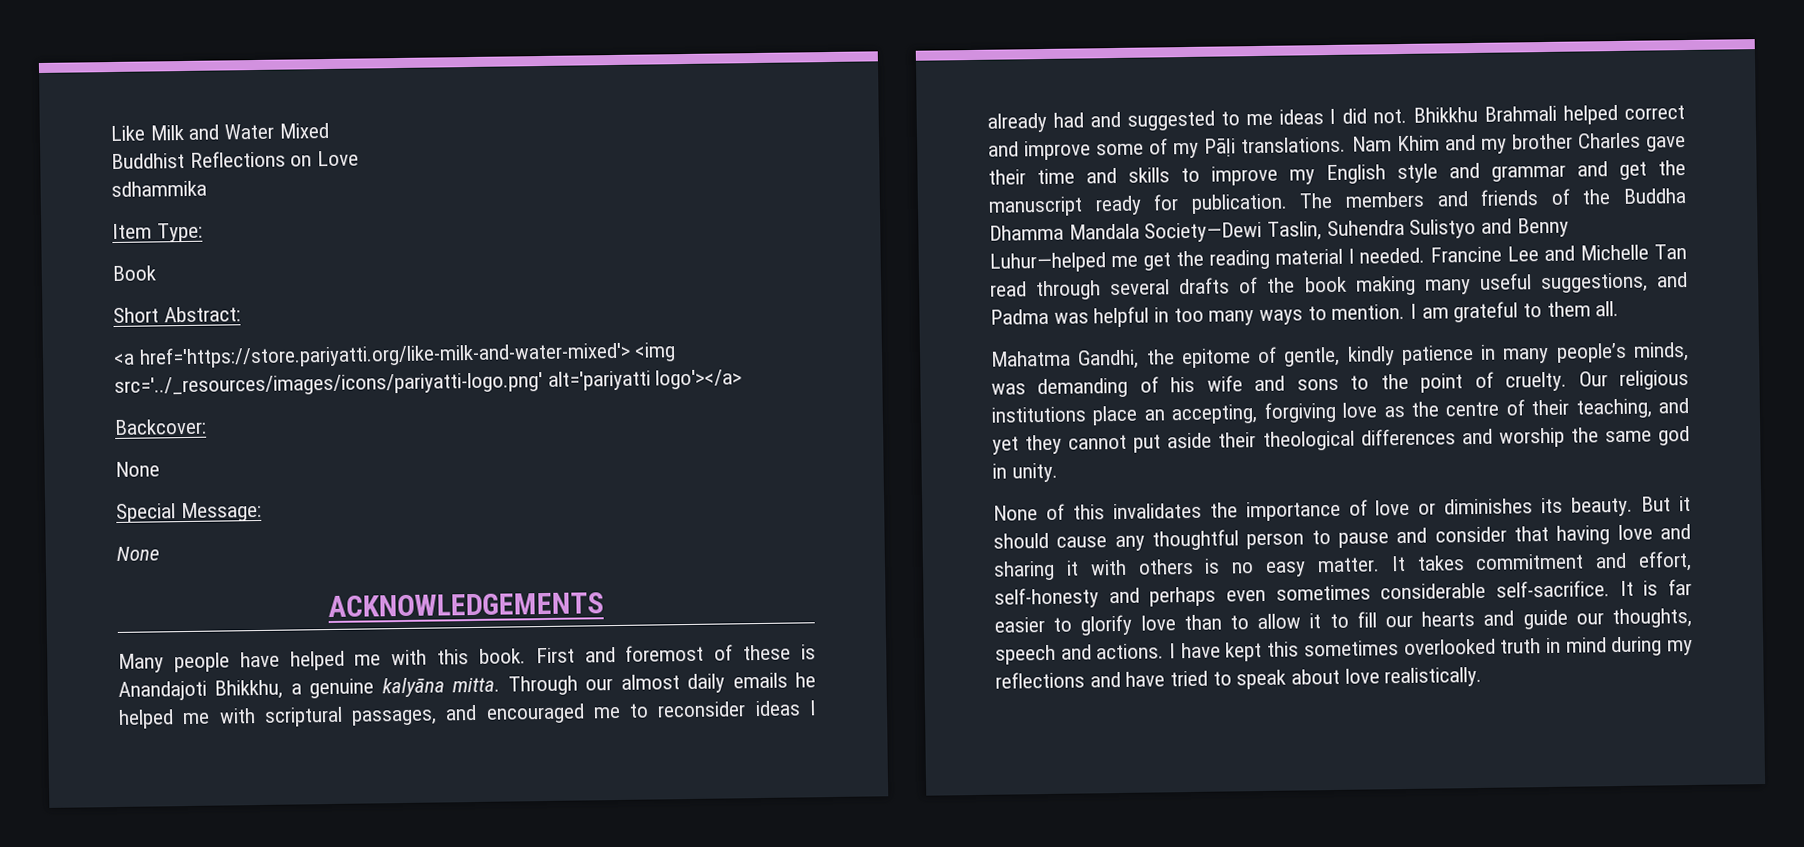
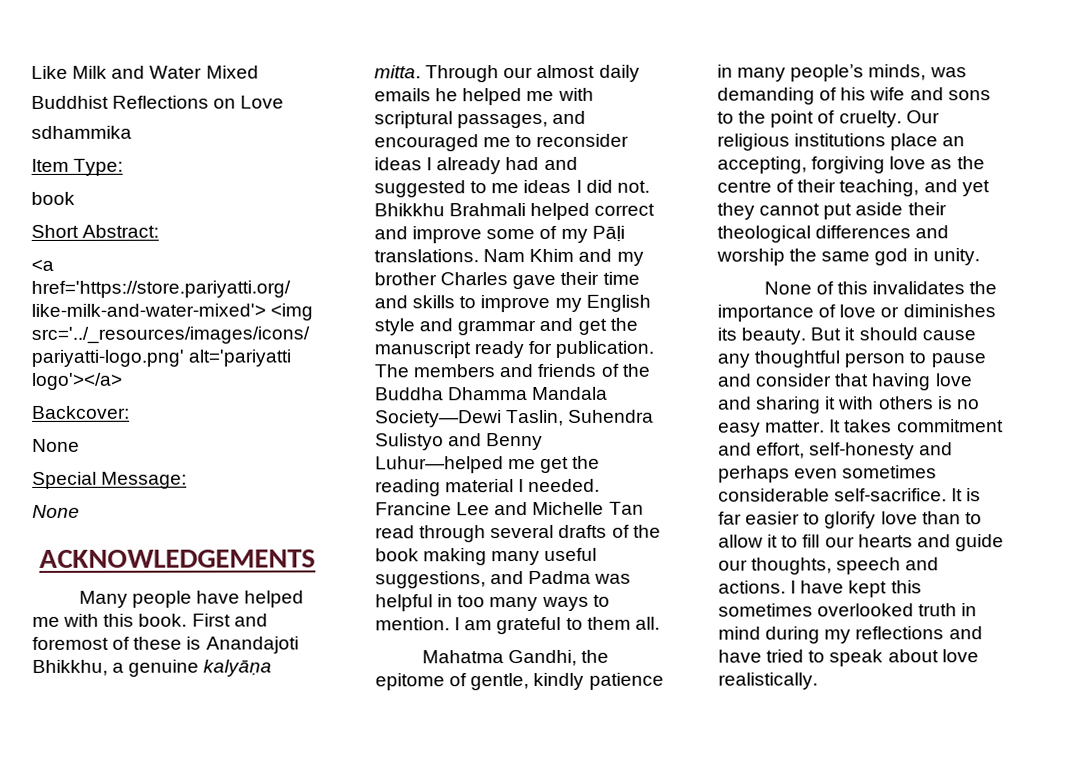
  Item Type:
- Book
+ book
- First and foremost of these is Anandajoti Bhikkhu, a genuine kalyāna mitta.
+ First and foremost of these is Anandajoti Bhikkhu, a genuine kalyāṇa mitta.

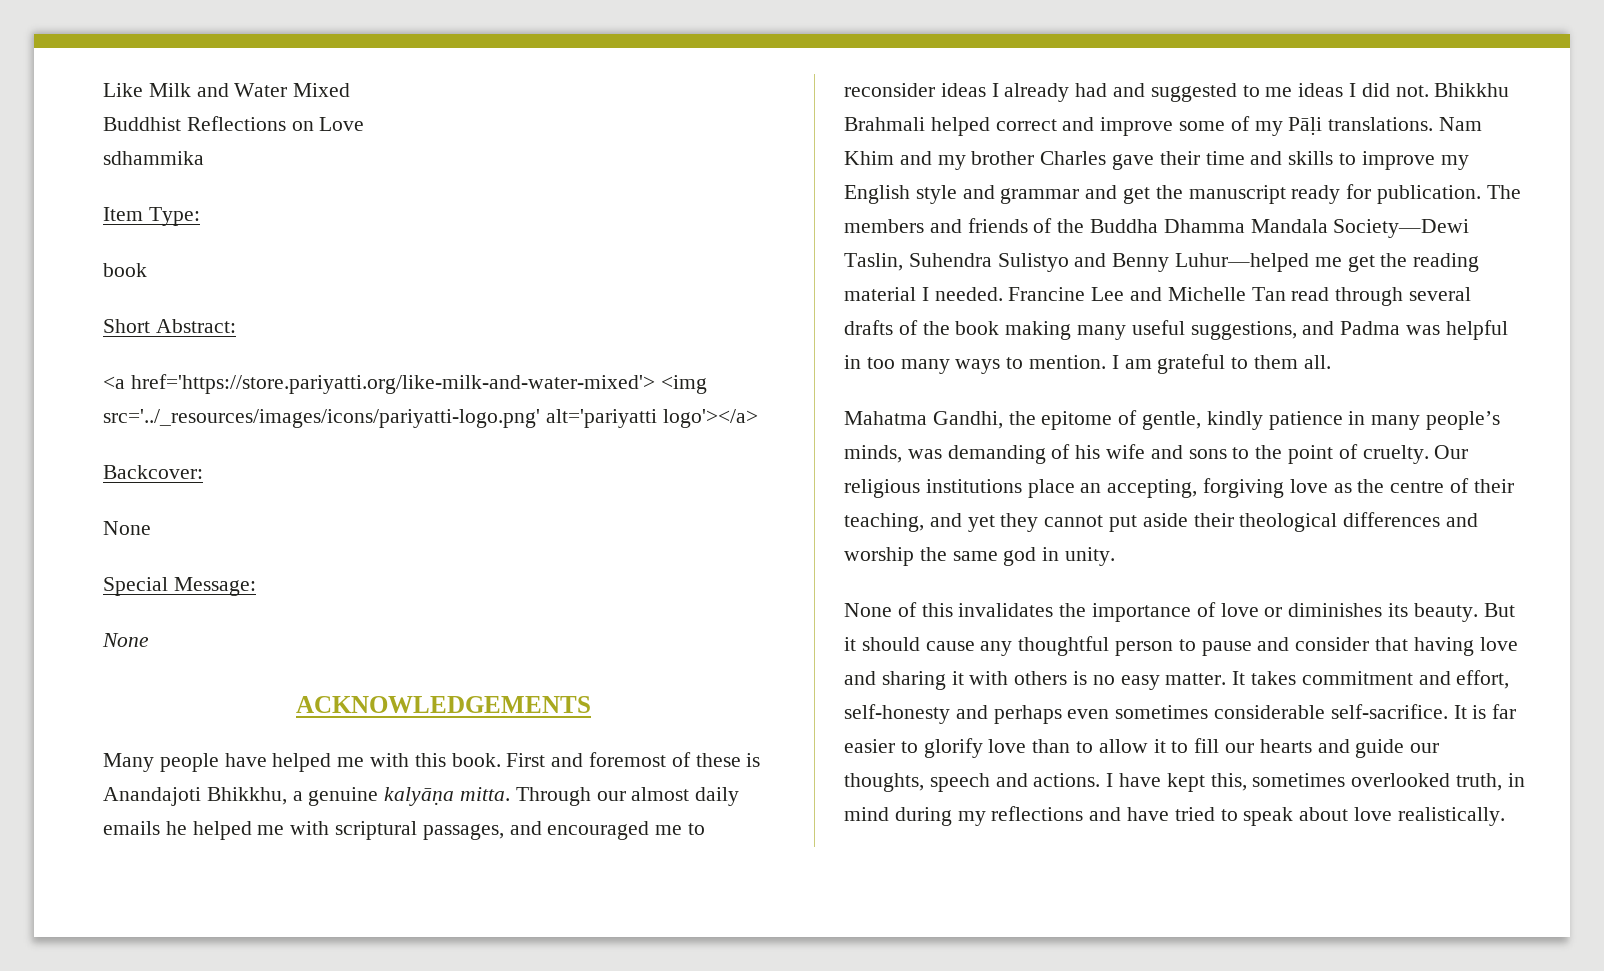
- I have kept this sometimes overlooked truth in mind during my reflections and have tried to speak about love realistically.
+ I have kept this, sometimes overlooked truth, in mind during my reflections and have tried to speak about love realistically.

